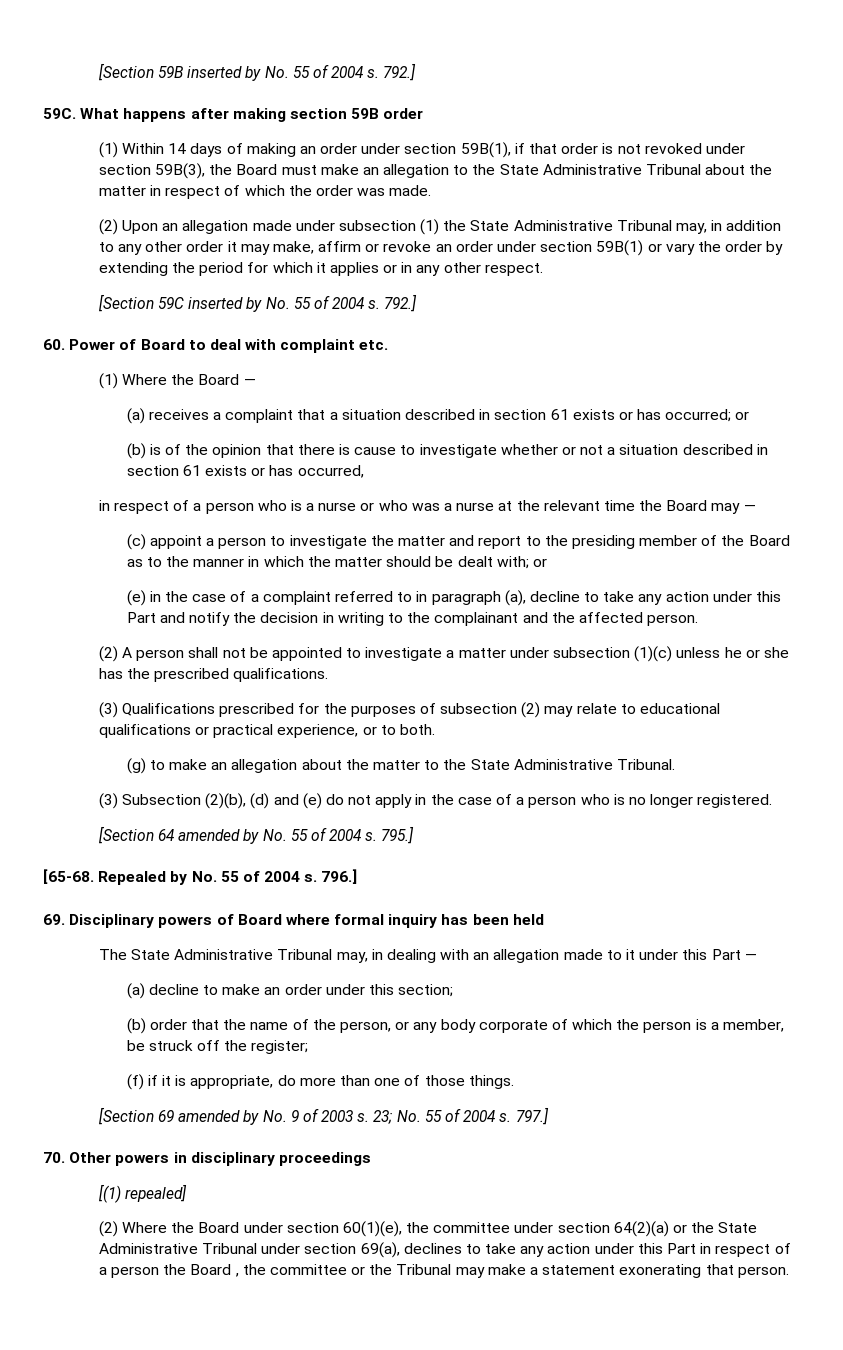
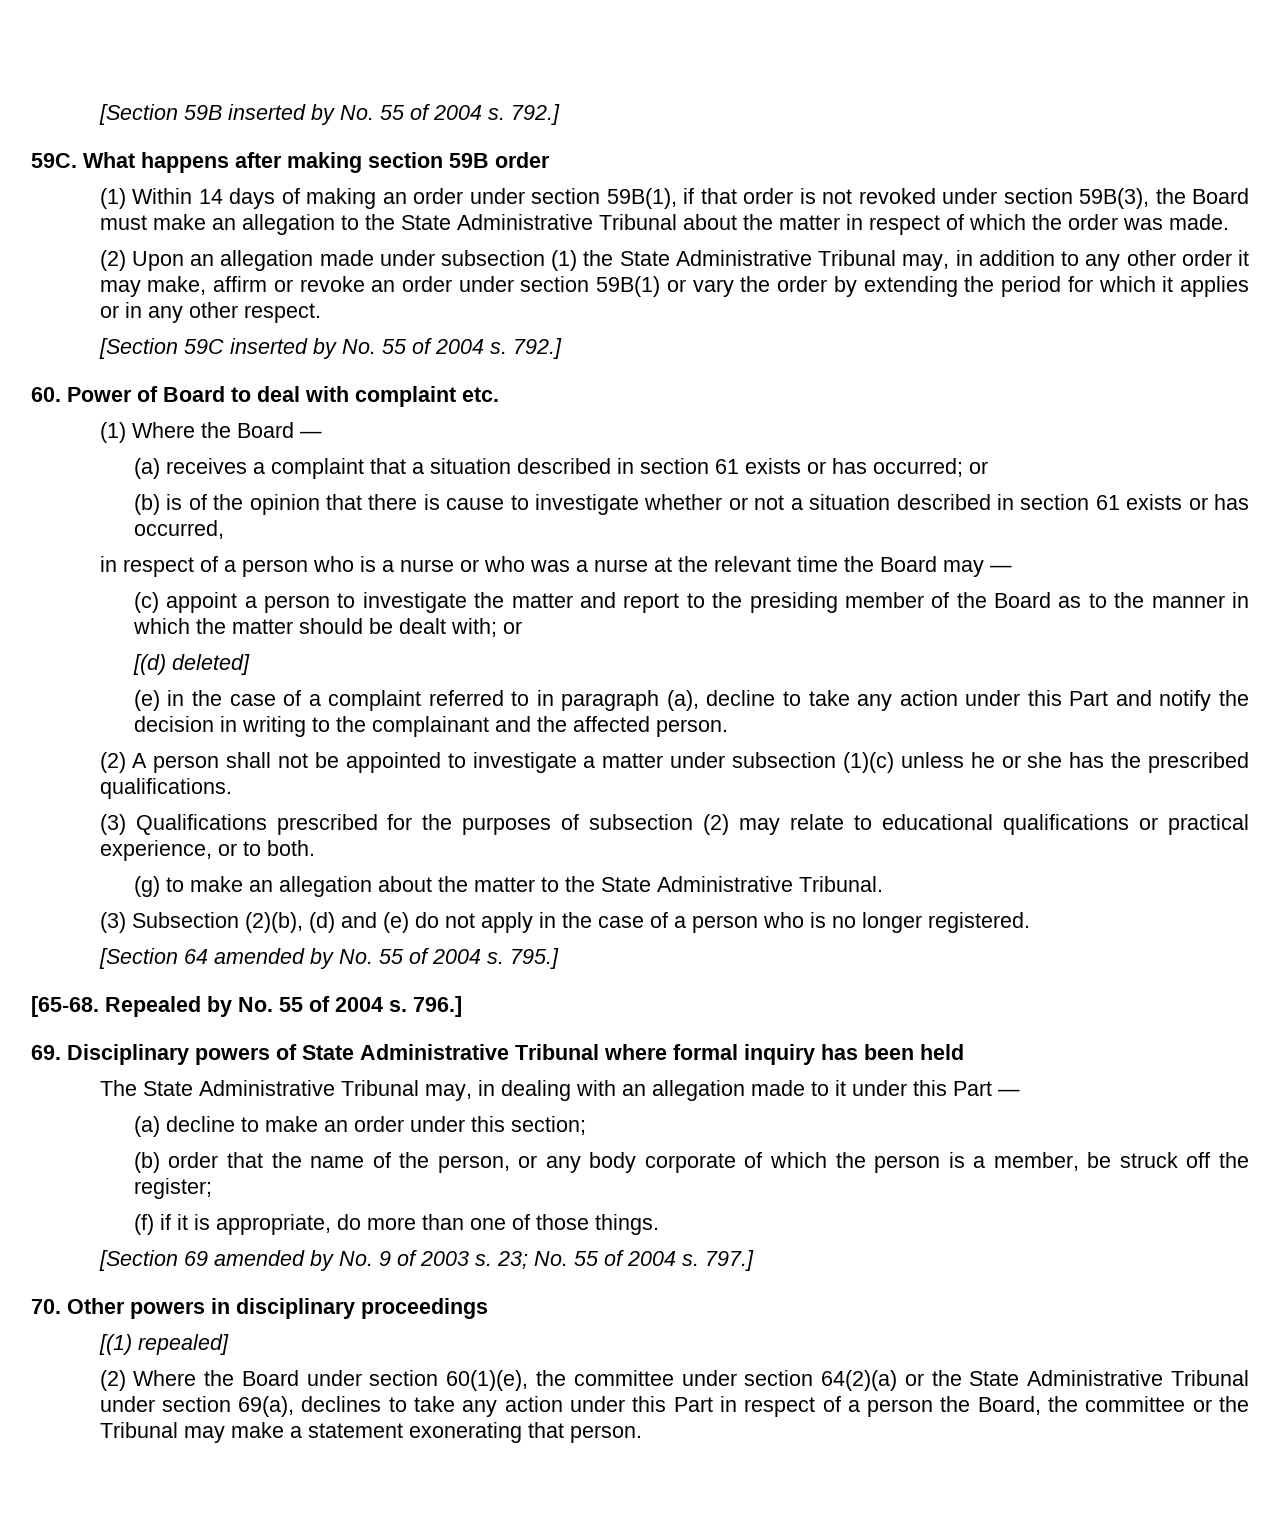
+ [(d) deleted]
- 69. Disciplinary powers of Board where formal inquiry has been held
+ 69. Disciplinary powers of State Administrative Tribunal where formal inquiry has been held
- (2) Where the Board under section 60(1)(e), the committee under section 64(2)(a) or the State Administrative Tribunal under section 69(a), declines to take any action under this Part in respect of a person the Board , the committee or the Tribunal may make a statement exonerating that person.
+ (2) Where the Board under section 60(1)(e), the committee under section 64(2)(a) or the State Administrative Tribunal under section 69(a), declines to take any action under this Part in respect of a person the Board, the committee or the Tribunal may make a statement exonerating that person.

